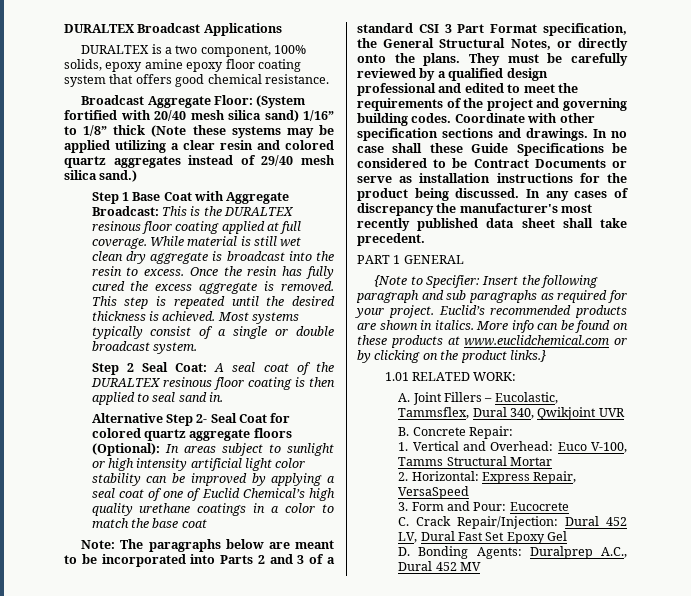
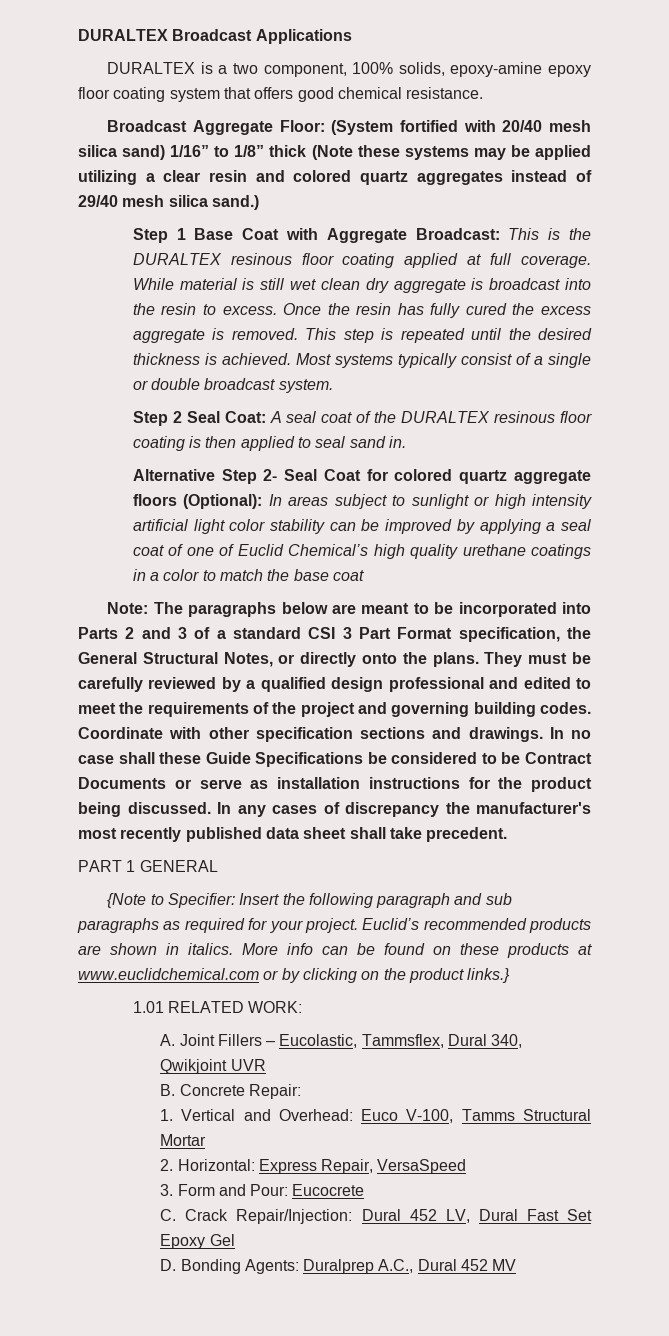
- DURALTEX is a two component, 100% solids, epoxy amine epoxy floor coating system that offers good chemical resistance.
+ DURALTEX is a two component, 100% solids, epoxy-amine epoxy floor coating system that offers good chemical resistance.

